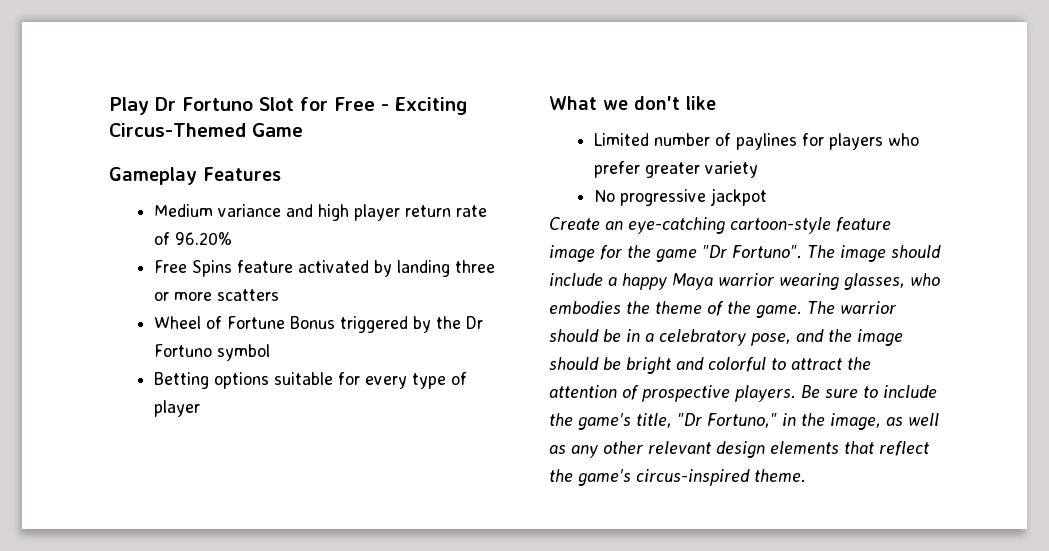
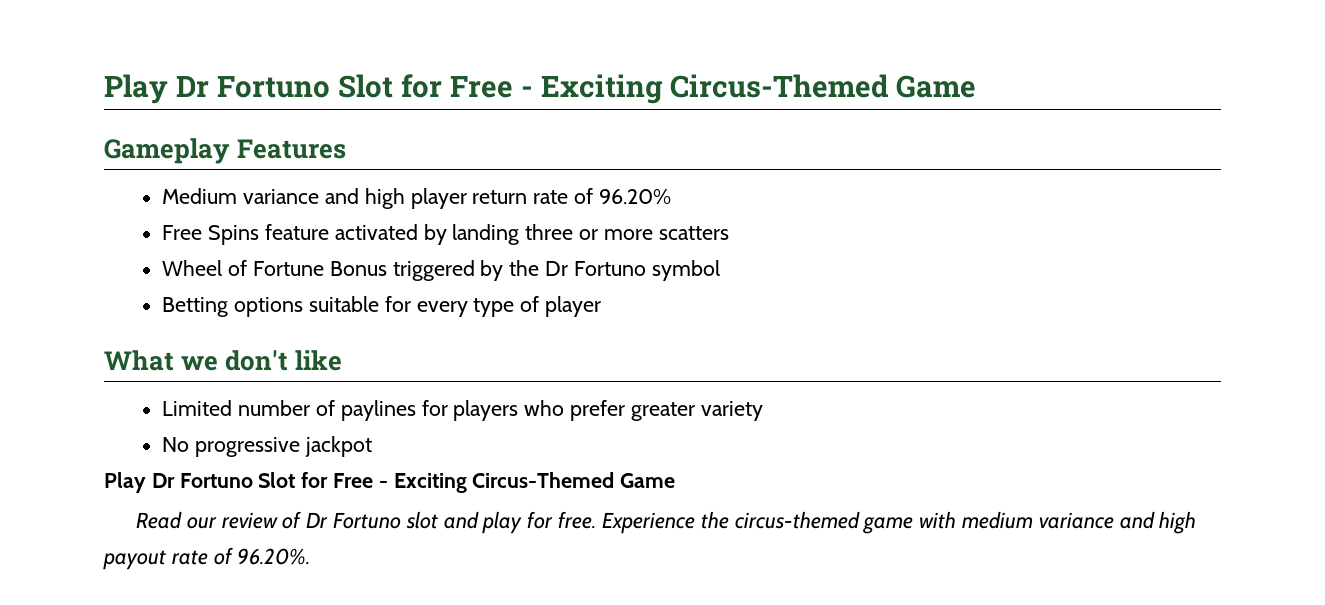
  No progressive jackpot
- Create an eye-catching cartoon-style feature image for the game "Dr Fortuno". The image should include a happy Maya warrior wearing glasses, who embodies the theme of the game. The warrior should be in a celebratory pose, and the image should be bright and colorful to attract the attention of prospective players. Be sure to include the game's title, "Dr Fortuno," in the image, as well as any other relevant design elements that reflect the game's circus-inspired theme.
+ Play Dr Fortuno Slot for Free - Exciting Circus-Themed Game
+ Read our review of Dr Fortuno slot and play for free. Experience the circus-themed game with medium variance and high payout rate of 96.20%.

